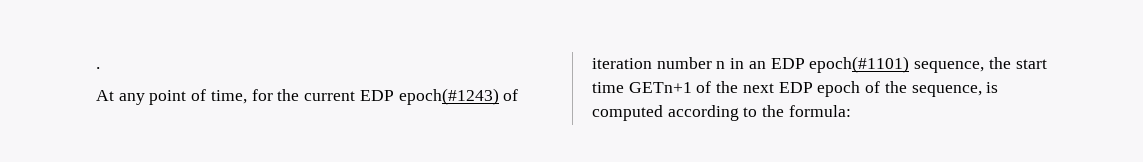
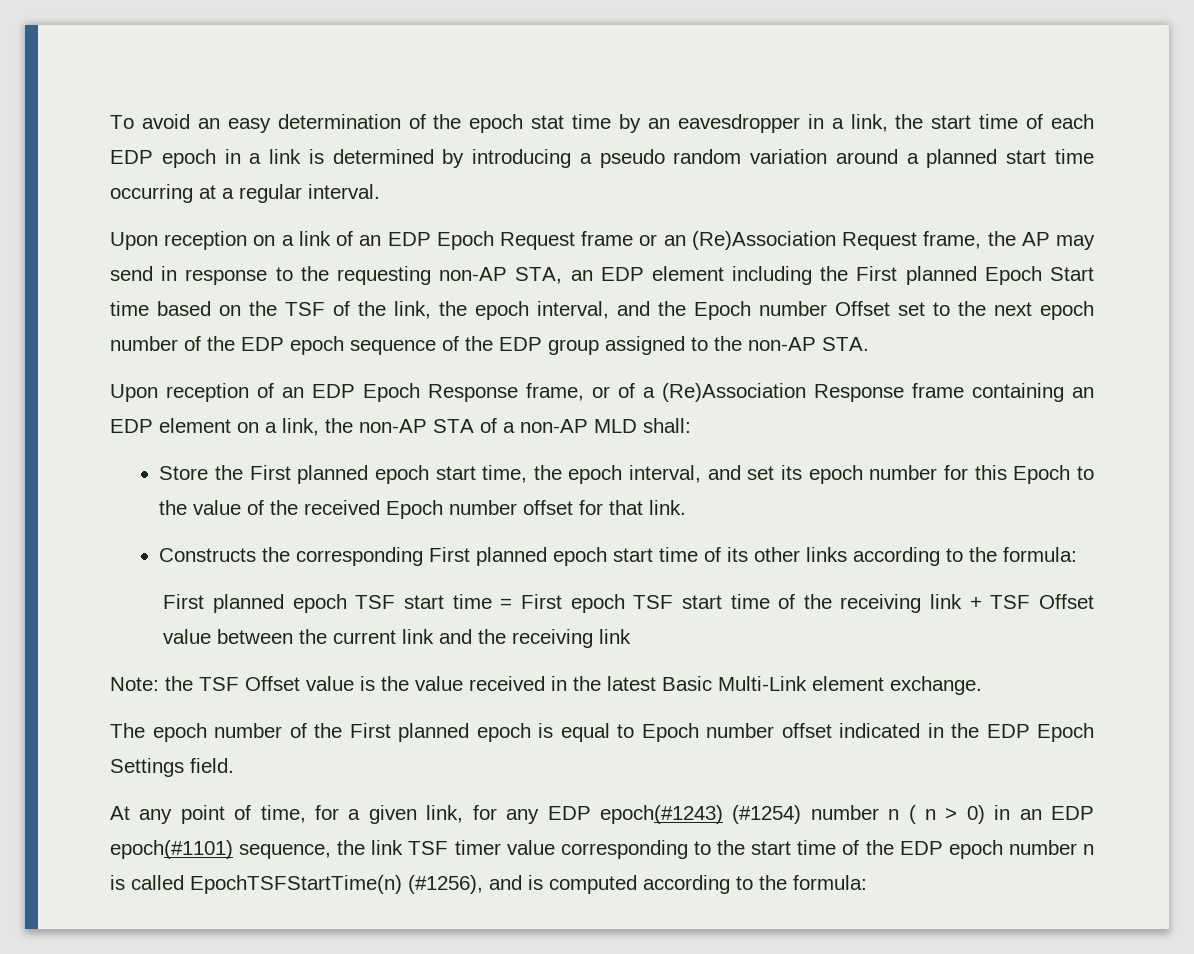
- .
+ To avoid an easy determination of the epoch stat time by an eavesdropper in a link, the start time of each EDP epoch in a link is determined by introducing a pseudo random variation around a planned start time occurring at a regular interval.
+ Upon reception on a link of an EDP Epoch Request frame or an (Re)Association Request frame, the AP may send in response to the requesting non-AP STA, an EDP element including the First planned Epoch Start time based on the TSF of the link, the epoch interval, and the Epoch number Offset set to the next epoch number of the EDP epoch sequence of the EDP group assigned to the non-AP STA.
+ Upon reception of an EDP Epoch Response frame, or of a (Re)Association Response frame containing an EDP element on a link, the non-AP STA of a non-AP MLD shall:
+ Store the First planned epoch start time, the epoch interval, and set its epoch number for this Epoch to the value of the received Epoch number offset for that link.
+ Constructs the corresponding First planned epoch start time of its other links according to the formula:
+ First planned epoch TSF start time = First epoch TSF start time of the receiving link + TSF Offset value between the current link and the receiving link
+ Note: the TSF Offset value is the value received in the latest Basic Multi-Link element exchange.
+ The epoch number of the First planned epoch is equal to Epoch number offset indicated in the EDP Epoch Settings field.
- At any point of time, for the current EDP epoch(#1243) of iteration number n in an EDP epoch(#1101) sequence, the start time GETn+1 of the next EDP epoch of the sequence, is computed according to the formula:
+ At any point of time, for a given link, for any EDP epoch(#1243) (#1254) number n ( n > 0) in an EDP epoch(#1101) sequence, the link TSF timer value corresponding to the start time of the EDP epoch number n is called EpochTSFStartTime(n) (#1256), and is computed according to the formula:

